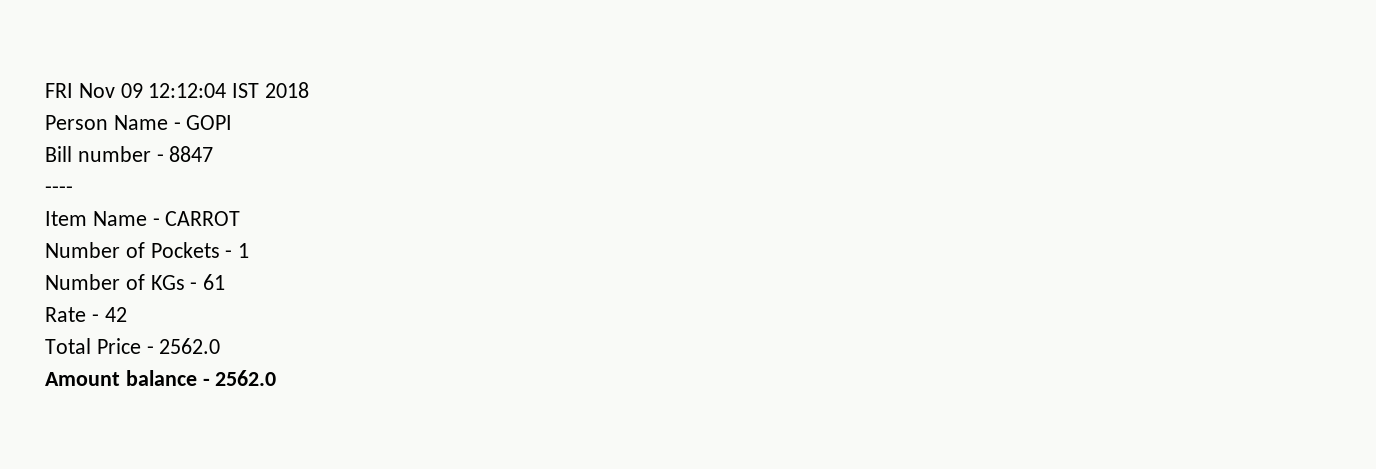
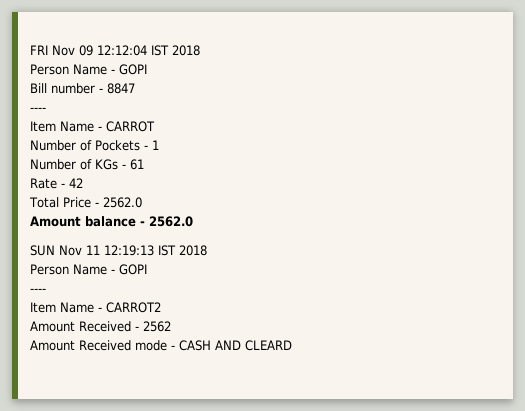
+ SUN Nov 11 12:19:13 IST 2018
+ Person Name - GOPI
+ ----
+ Item Name - CARROT2
+ Amount Received - 2562
+ Amount Received mode - CASH AND CLEARD

